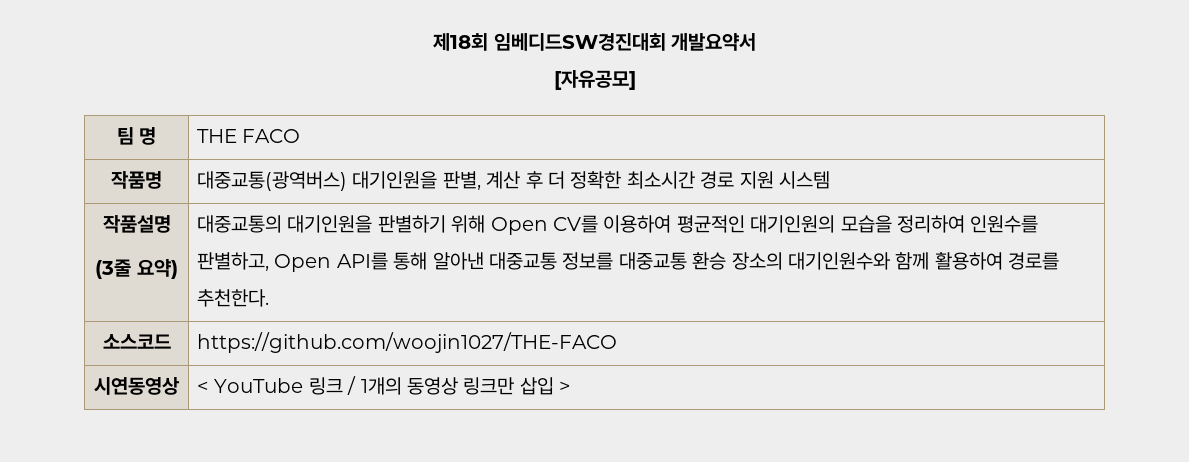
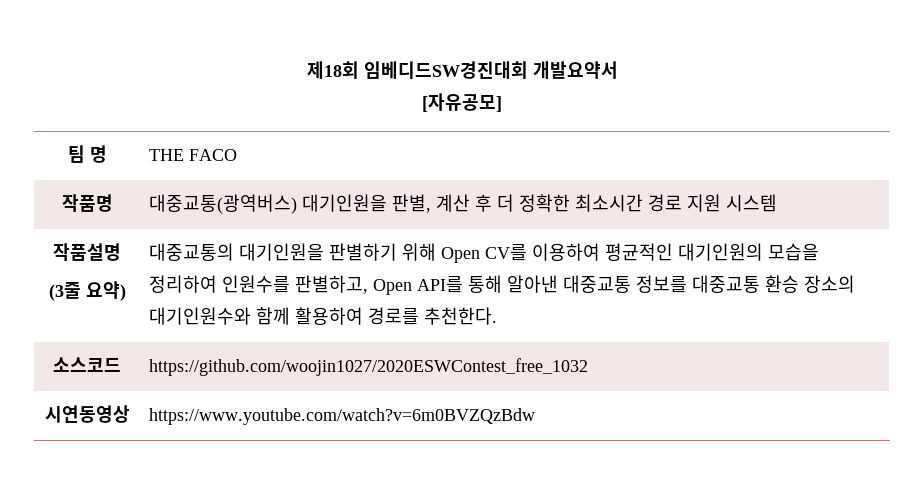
- 소스코드 | https://github.com/woojin1027/THE-FACO
+ 소스코드 | https://github.com/woojin1027/2020ESWContest_free_1032
- 시연동영상 | < YouTube 링크 / 1개의 동영상 링크만 삽입 >
+ 시연동영상 | https://www.youtube.com/watch?v=6m0BVZQzBdw

